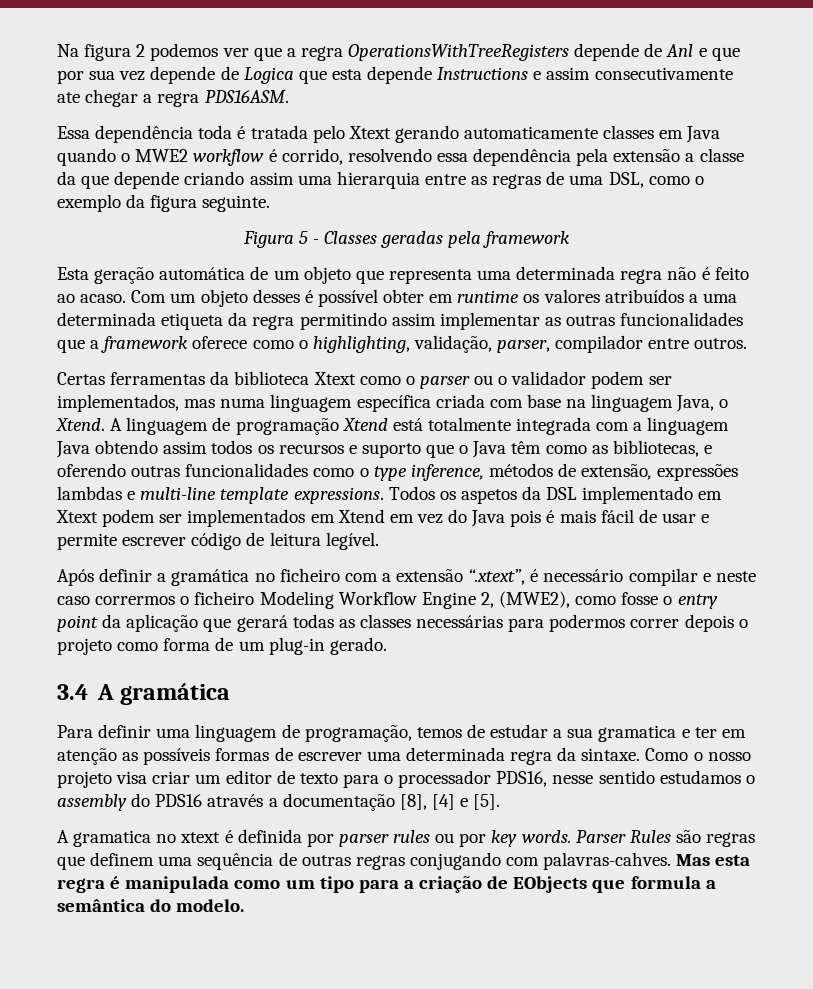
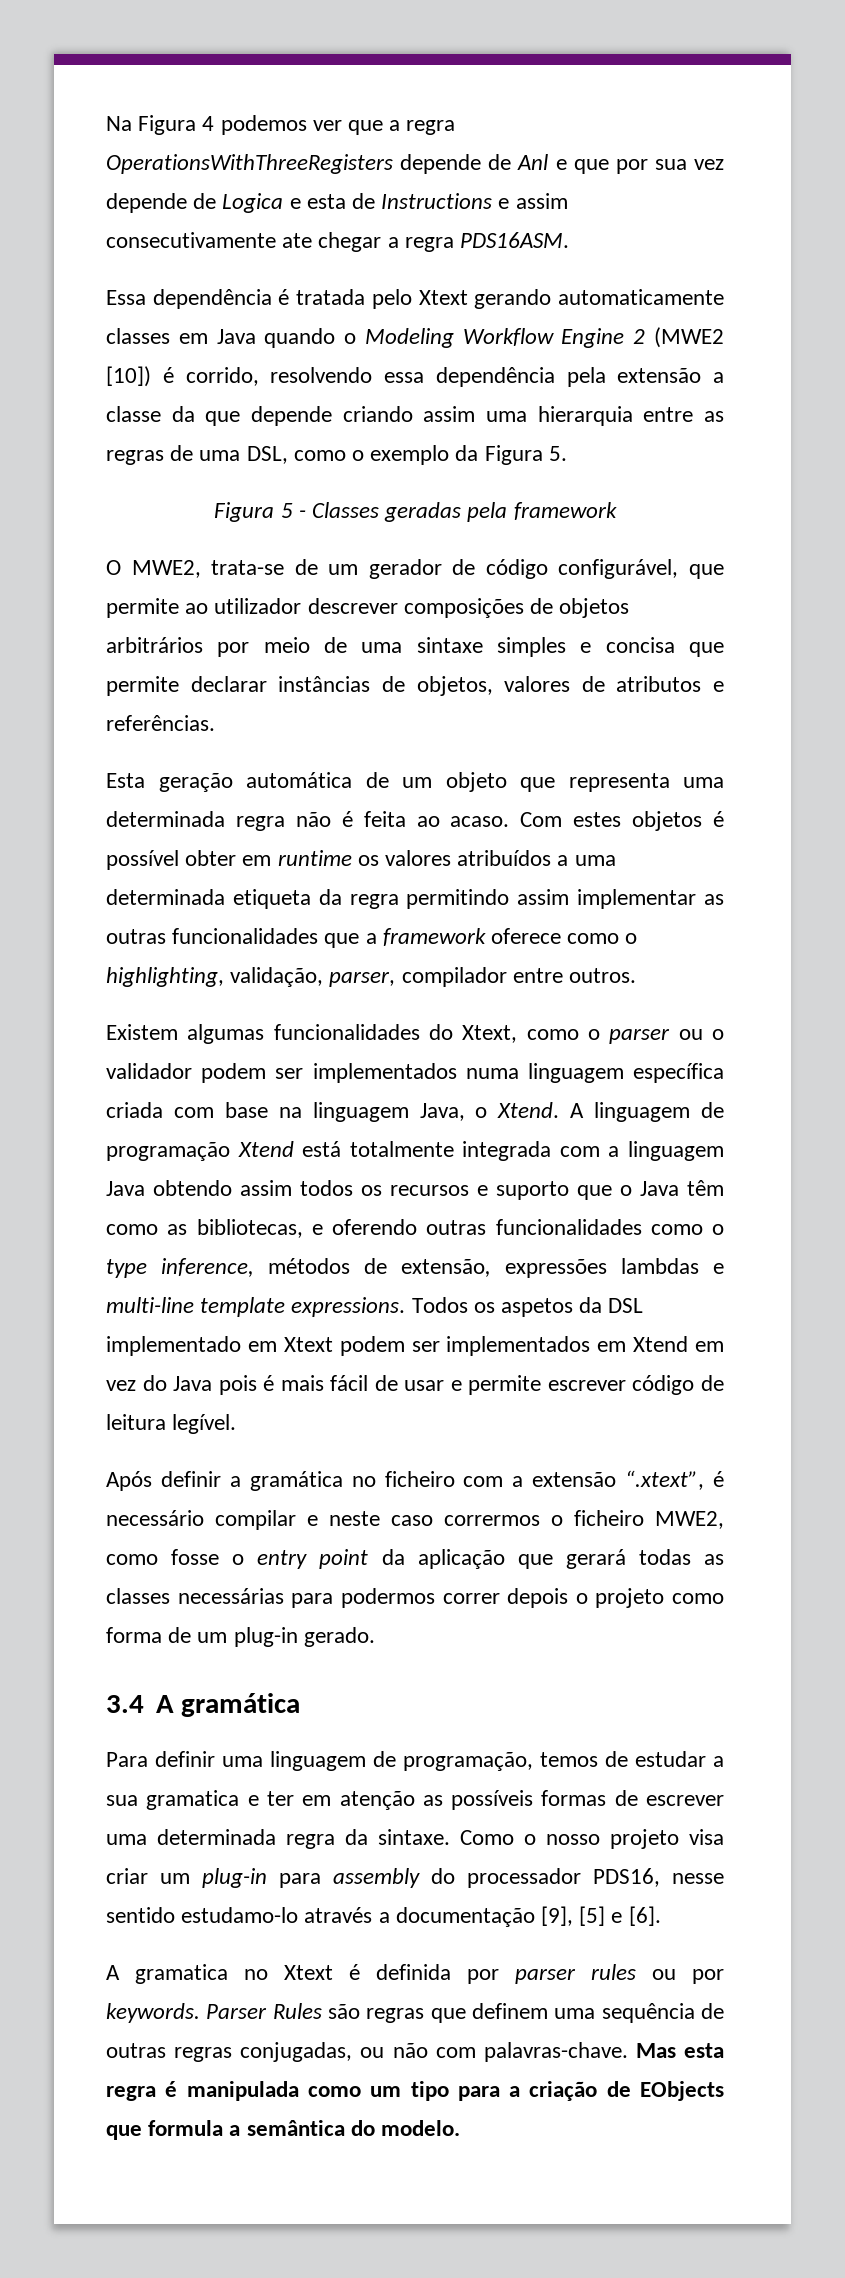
- Na figura 2 podemos ver que a regra OperationsWithTreeRegisters depende de Anl e que por sua vez depende de Logica que esta depende Instructions e assim consecutivamente ate chegar a regra PDS16ASM.
+ Na Figura 4 podemos ver que a regra OperationsWithThreeRegisters depende de Anl e que por sua vez depende de Logica e esta de Instructions e assim consecutivamente ate chegar a regra PDS16ASM.
- Essa dependência toda é tratada pelo Xtext gerando automaticamente classes em Java quando o MWE2 workflow é corrido, resolvendo essa dependência pela extensão a classe da que depende criando assim uma hierarquia entre as regras de uma DSL, como o exemplo da figura seguinte.
+ Essa dependência é tratada pelo Xtext gerando automaticamente classes em Java quando o Modeling Workflow Engine 2 (MWE2 [10]) é corrido, resolvendo essa dependência pela extensão a classe da que depende criando assim uma hierarquia entre as regras de uma DSL, como o exemplo da Figura 5.
+ O MWE2, trata-se de um gerador de código configurável, que permite ao utilizador descrever composições de objetos arbitrários por meio de uma sintaxe simples e concisa que permite declarar instâncias de objetos, valores de atributos e referências.
- Esta geração automática de um objeto que representa uma determinada regra não é feito ao acaso.
+ Esta geração automática de um objeto que representa uma determinada regra não é feita ao acaso.
- Com um objeto desses é possível obter em runtime os valores atribuídos a uma determinada etiqueta da regra permitindo assim implementar as outras funcionalidades que a framework oferece como o highlighting, validação, parser, compilador entre outros.
+ Com estes objetos é possível obter em runtime os valores atribuídos a uma determinada etiqueta da regra permitindo assim implementar as outras funcionalidades que a framework oferece como o highlighting, validação, parser, compilador entre outros.
- Certas ferramentas da biblioteca Xtext como o parser ou o validador podem ser implementados, mas numa linguagem específica criada com base na linguagem Java, o Xtend.
+ Existem algumas funcionalidades do Xtext, como o parser ou o validador podem ser implementados numa linguagem específica criada com base na linguagem Java, o Xtend.
- Após definir a gramática no ficheiro com a extensão “.xtext”, é necessário compilar e neste caso corrermos o ficheiro Modeling Workflow Engine 2, (MWE2), como fosse o entry point da aplicação que gerará todas as classes necessárias para podermos correr depois o projeto como forma de um plug-in gerado.
+ Após definir a gramática no ficheiro com a extensão “.xtext”, é necessário compilar e neste caso corrermos o ficheiro MWE2, como fosse o entry point da aplicação que gerará todas as classes necessárias para podermos correr depois o projeto como forma de um plug-in gerado.
- Como o nosso projeto visa criar um editor de texto para o processador PDS16, nesse sentido estudamos o assembly do PDS16 através a documentação [8], [4] e [5].
+ Como o nosso projeto visa criar um plug-in para assembly do processador PDS16, nesse sentido estudamo-lo através a documentação [9], [5] e [6].
- A gramatica no xtext é definida por parser rules ou por key words.
+ A gramatica no Xtext é definida por parser rules ou por keywords.
- Parser Rules são regras que definem uma sequência de outras regras conjugando com palavras-cahves.
+ Parser Rules são regras que definem uma sequência de outras regras conjugadas, ou não com palavras-chave.

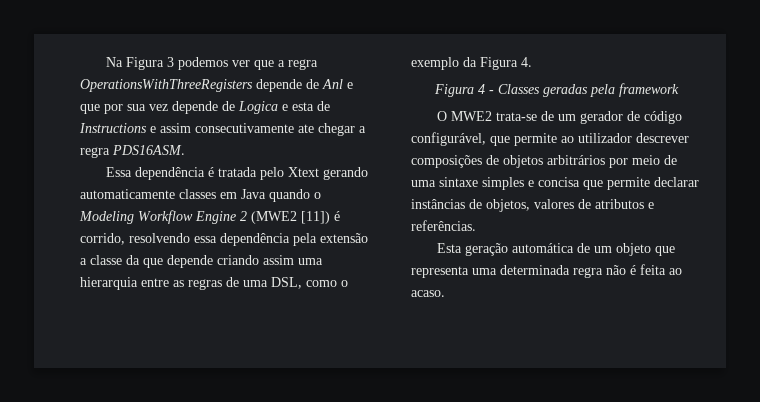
- Na Figura 4 podemos ver que a regra OperationsWithThreeRegisters depende de Anl e que por sua vez depende de Logica e esta de Instructions e assim consecutivamente ate chegar a regra PDS16ASM.
+ Na Figura 3 podemos ver que a regra OperationsWithThreeRegisters depende de Anl e que por sua vez depende de Logica e esta de Instructions e assim consecutivamente ate chegar a regra PDS16ASM.
- Essa dependência é tratada pelo Xtext gerando automaticamente classes em Java quando o Modeling Workflow Engine 2 (MWE2 [10]) é corrido, resolvendo essa dependência pela extensão a classe da que depende criando assim uma hierarquia entre as regras de uma DSL, como o exemplo da Figura 5.
- Figura 5 - Classes geradas pela framework
+ Essa dependência é tratada pelo Xtext gerando automaticamente classes em Java quando o Modeling Workflow Engine 2 (MWE2 [11]) é corrido, resolvendo essa dependência pela extensão a classe da que depende criando assim uma hierarquia entre as regras de uma DSL, como o exemplo da Figura 4.
+ Figura 4 - Classes geradas pela framework
- O MWE2, trata-se de um gerador de código configurável, que permite ao utilizador descrever composições de objetos arbitrários por meio de uma sintaxe simples e concisa que permite declarar instâncias de objetos, valores de atributos e referências.
+ O MWE2 trata-se de um gerador de código configurável, que permite ao utilizador descrever composições de objetos arbitrários por meio de uma sintaxe simples e concisa que permite declarar instâncias de objetos, valores de atributos e referências.
- Com estes objetos é possível obter em runtime os valores atribuídos a uma determinada etiqueta da regra permitindo assim implementar as outras funcionalidades que a framework oferece como o highlighting, validação, parser, compilador entre outros.
- Existem algumas funcionalidades do Xtext, como o parser ou o validador podem ser implementados numa linguagem específica criada com base na linguagem Java, o Xtend. A linguagem de programação Xtend está totalmente integrada com a linguagem Java obtendo assim todos os recursos e suporto que o Java têm como as bibliotecas, e oferendo outras funcionalidades como o type inference, métodos de extensão, expressões lambdas e multi-line template expressions. Todos os aspetos da DSL implementado em Xtext podem ser implementados em Xtend em vez do Java pois é mais fácil de usar e permite escrever código de leitura legível.
- Após definir a gramática no ficheiro com a extensão “.xtext”, é necessário compilar e neste caso corrermos o ficheiro MWE2, como fosse o entry point da aplicação que gerará todas as classes necessárias para podermos correr depois o projeto como forma de um plug-in gerado.
- 3.4 A gramática
- Para definir uma linguagem de programação, temos de estudar a sua gramatica e ter em atenção as possíveis formas de escrever uma determinada regra da sintaxe. Como o nosso projeto visa criar um plug-in para assembly do processador PDS16, nesse sentido estudamo-lo através a documentação [9], [5] e [6].
- A gramatica no Xtext é definida por parser rules ou por keywords. Parser Rules são regras que definem uma sequência de outras regras conjugadas, ou não com palavras-chave. Mas esta regra é manipulada como um tipo para a criação de EObjects que formula a semântica do modelo.

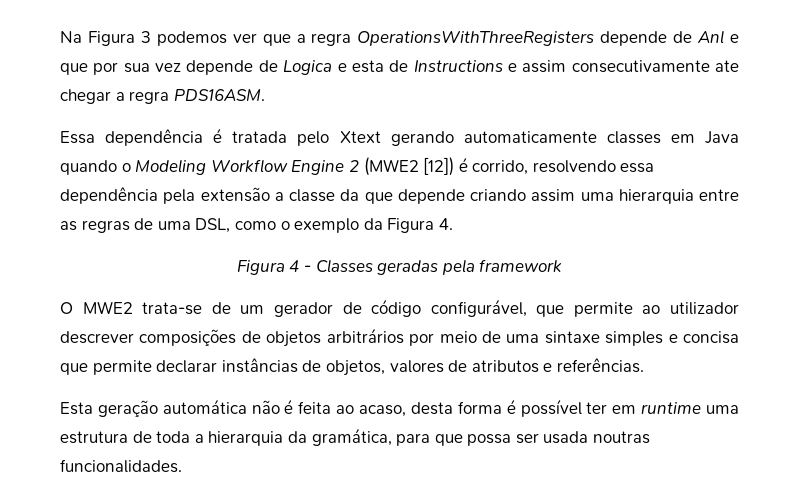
- Essa dependência é tratada pelo Xtext gerando automaticamente classes em Java quando o Modeling Workflow Engine 2 (MWE2 [11]) é corrido, resolvendo essa dependência pela extensão a classe da que depende criando assim uma hierarquia entre as regras de uma DSL, como o exemplo da Figura 4.
+ Essa dependência é tratada pelo Xtext gerando automaticamente classes em Java quando o Modeling Workflow Engine 2 (MWE2 [12]) é corrido, resolvendo essa dependência pela extensão a classe da que depende criando assim uma hierarquia entre as regras de uma DSL, como o exemplo da Figura 4.
- Esta geração automática de um objeto que representa uma determinada regra não é feita ao acaso.
+ Esta geração automática não é feita ao acaso, desta forma é possível ter em runtime uma estrutura de toda a hierarquia da gramática, para que possa ser usada noutras funcionalidades.

